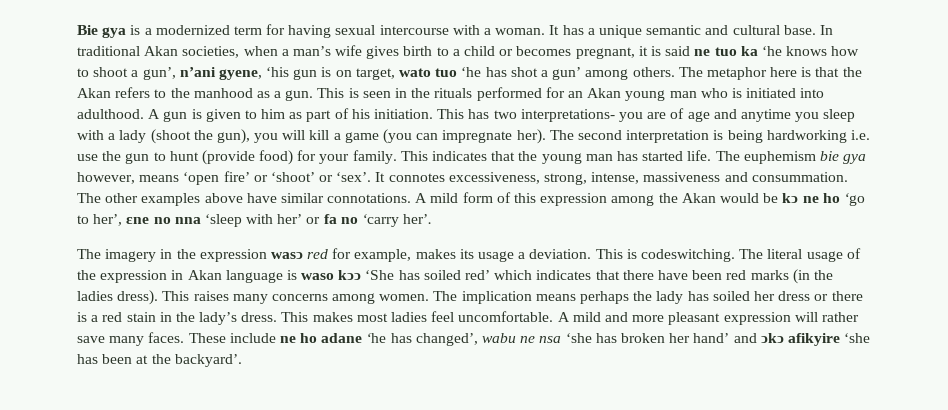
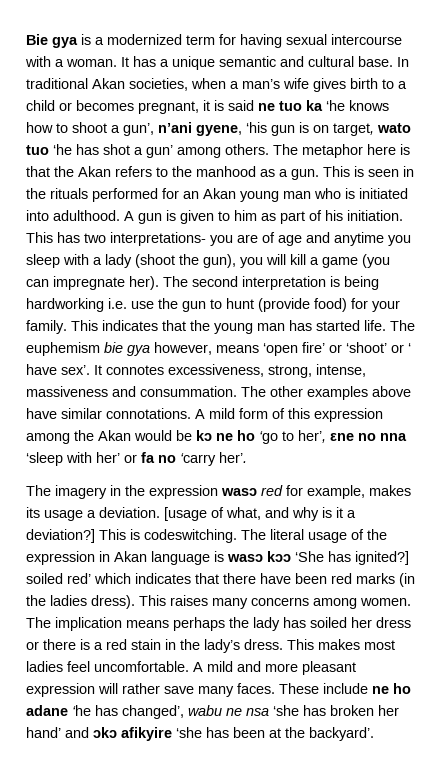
- The euphemism bie gya however, means ‘open fire’ or ‘shoot’ or ‘sex’.
+ The euphemism bie gya however, means ‘open fire’ or ‘shoot’ or ‘ have sex’.
+ [usage of what, and why is it a deviation?]
- The literal usage of the expression in Akan language is waso kͻͻ ‘She has soiled red’ which indicates that there have been red marks (in the ladies dress).
+ The literal usage of the expression in Akan language is wasͻ kͻͻ ‘She has ignited?] soiled red’ which indicates that there have been red marks (in the ladies dress).

